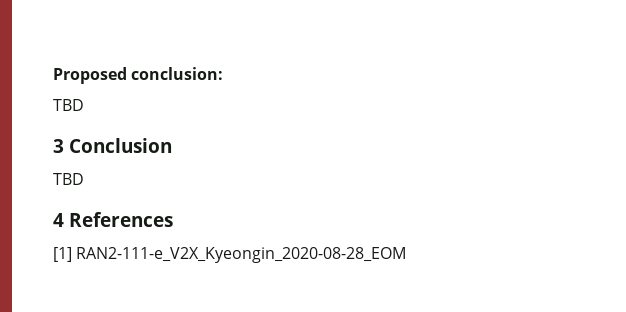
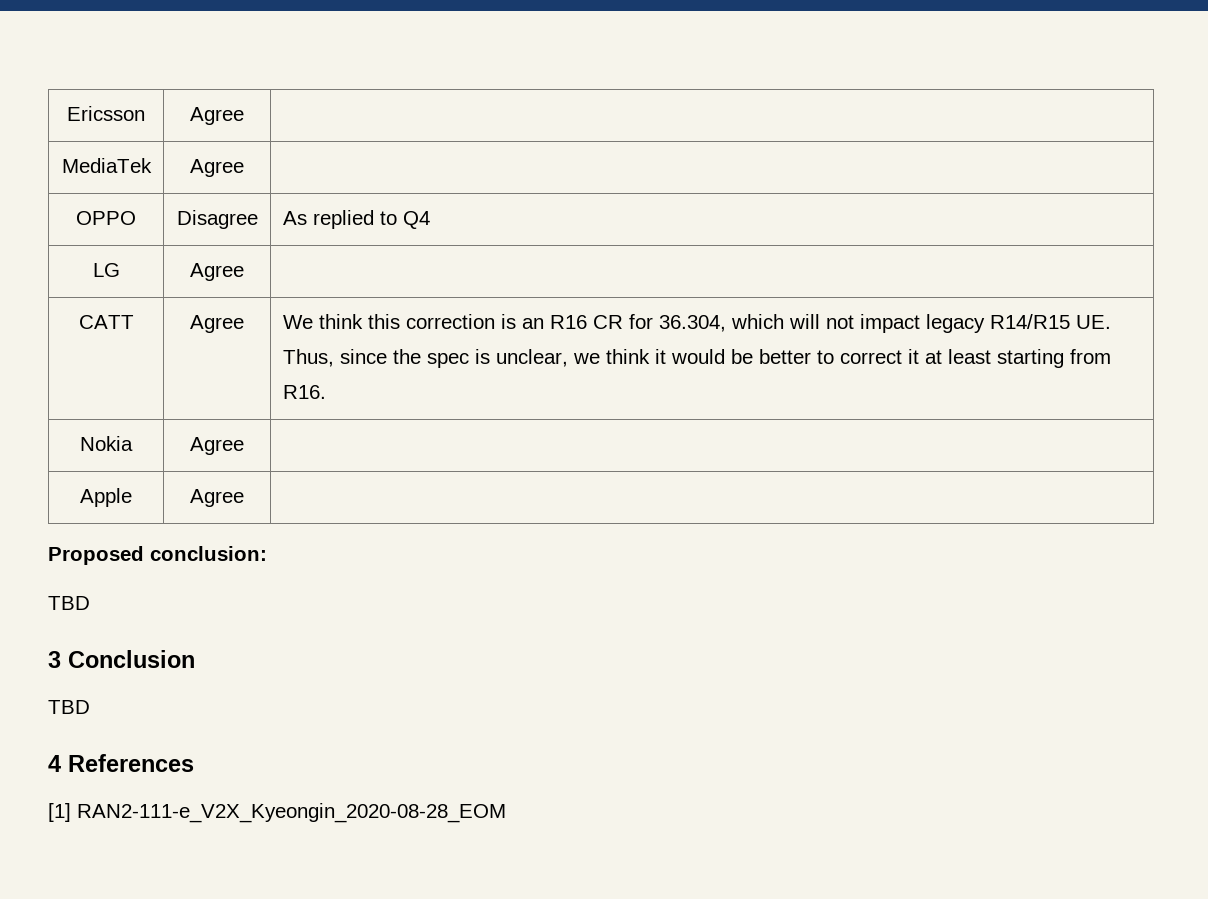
+ Ericsson | Agree |
+ MediaTek | Agree |
+ OPPO | Disagree | As replied to Q4
+ LG | Agree |
+ CATT | Agree | We think this correction is an R16 CR for 36.304, which will not impact legacy R14/R15 UE. Thus, since the spec is unclear, we think it would be better to correct it at least starting from R16.
+ Nokia | Agree |
+ Apple | Agree |

